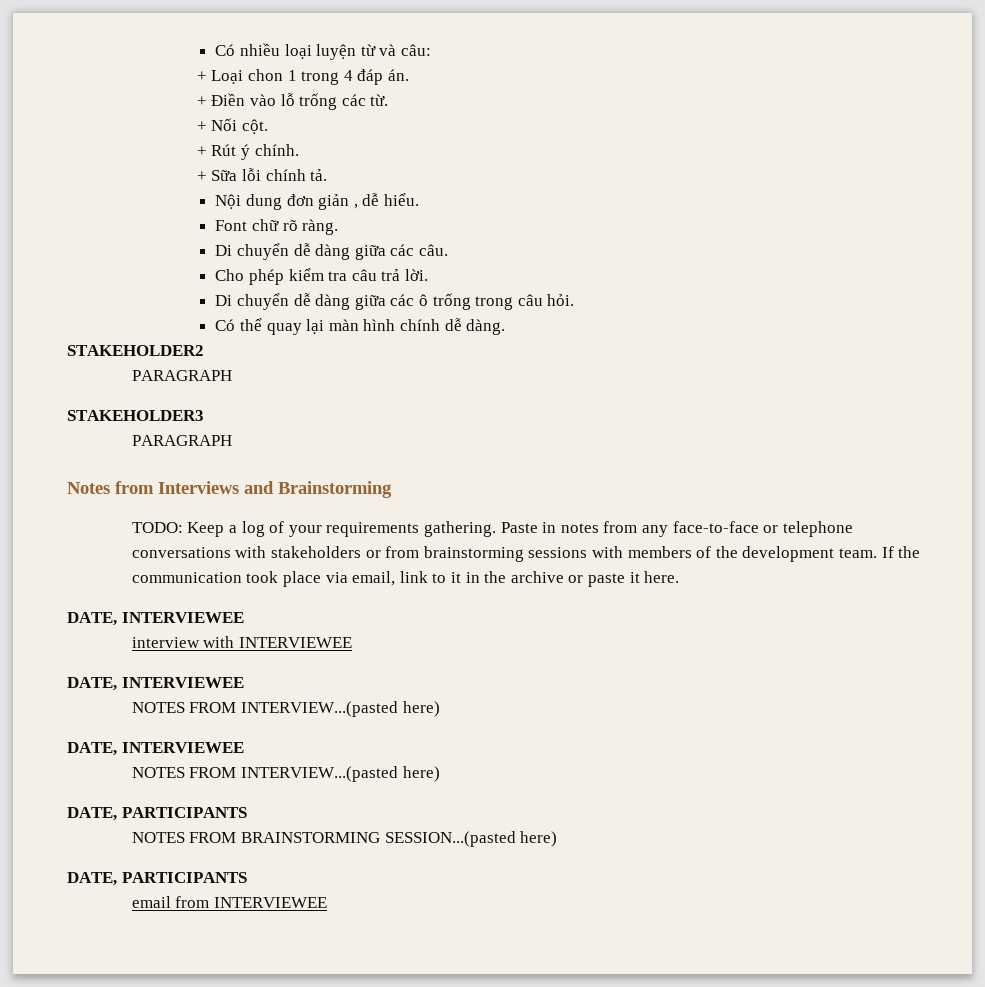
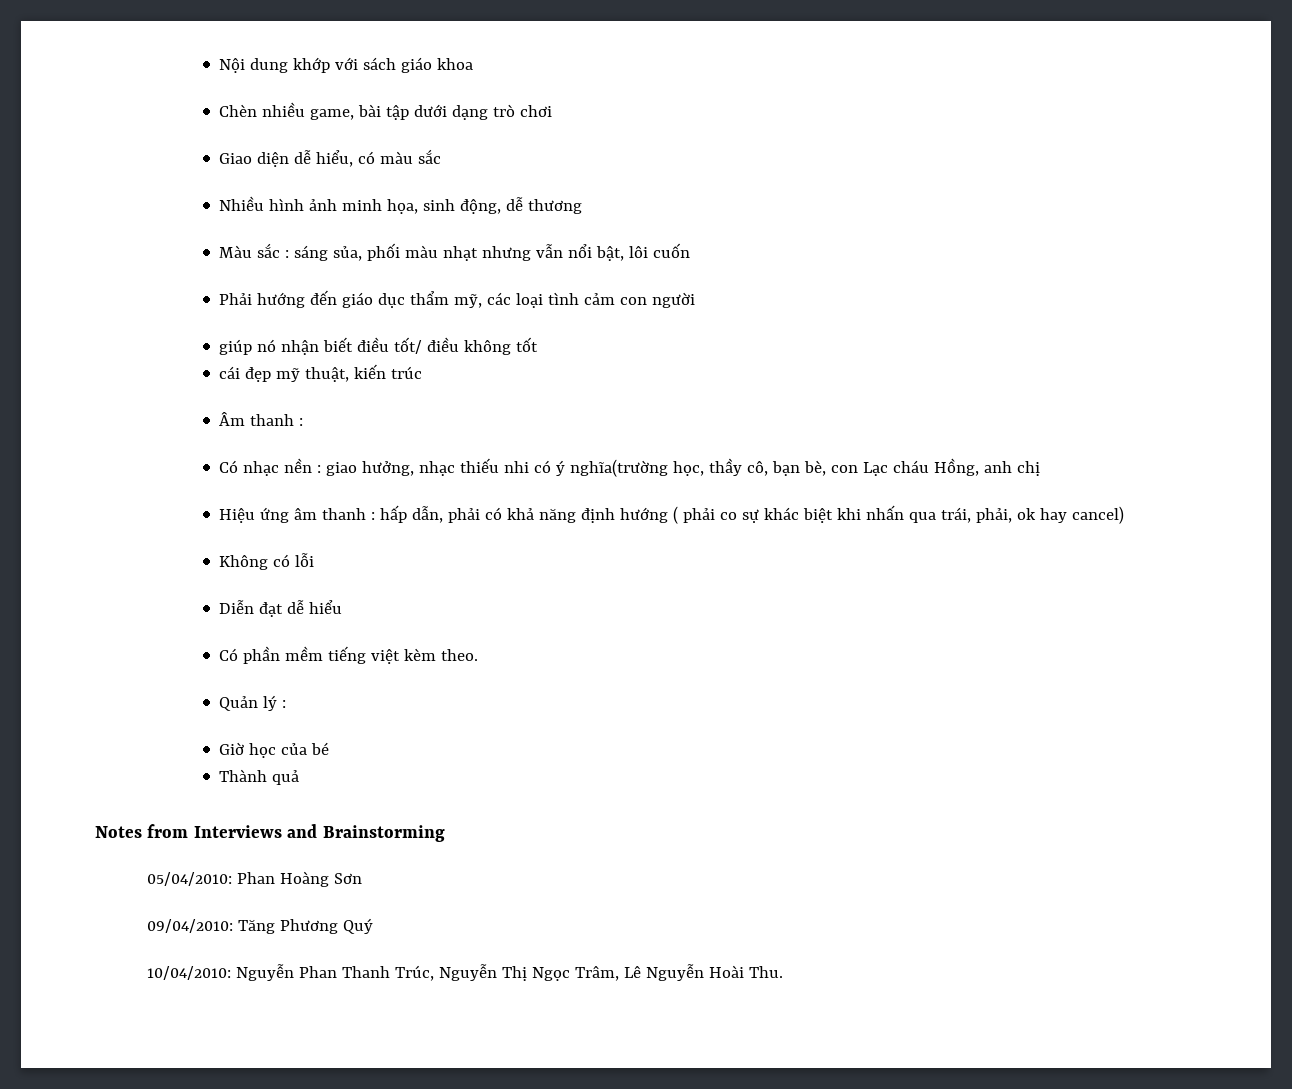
- Có nhiều loại luyện từ và câu:
- + Loại chon 1 trong 4 đáp án.
- + Điền vào lỗ trống các từ.
- + Nối cột.
- + Rút ý chính.
- + Sữa lỗi chính tả.
- Nội dung đơn giản , dễ hiểu.
- Font chữ rõ ràng.
- Di chuyển dễ dàng giữa các câu.
- Cho phép kiểm tra câu trả lời.
- Di chuyển dễ dàng giữa các ô trống trong câu hỏi.
- Có thể quay lại màn hình chính dễ dàng.
- STAKEHOLDER2
- PARAGRAPH
- STAKEHOLDER3
- PARAGRAPH
+ Nội dung khớp với sách giáo khoa
+ Chèn nhiều game, bài tập dưới dạng trò chơi
+ Giao diện dễ hiểu, có màu sắc
+ Nhiều hình ảnh minh họa, sinh động, dễ thương
+ Màu sắc : sáng sủa, phối màu nhạt nhưng vẫn nổi bật, lôi cuốn
+ Phải hướng đến giáo dục thẩm mỹ, các loại tình cảm con người
+ giúp nó nhận biết điều tốt/ điều không tốt
+ cái đẹp mỹ thuật, kiến trúc
+ Âm thanh :
+ Có nhạc nền : giao hưởng, nhạc thiếu nhi có ý nghĩa(trường học, thầy cô, bạn bè, con Lạc cháu Hồng, anh chị
+ Hiệu ứng âm thanh : hấp dẫn, phải có khả năng định hướng ( phải co sự khác biệt khi nhấn qua trái, phải, ok hay cancel)
+ Không có lỗi
+ Diễn đạt dễ hiểu
+ Có phần mềm tiếng việt kèm theo.
+ Quản lý :
+ Giờ học của bé
+ Thành quả
- TODO: Keep a log of your requirements gathering. Paste in notes from any face-to-face or telephone conversations with stakeholders or from brainstorming sessions with members of the development team. If the communication took place via email, link to it in the archive or paste it here.
- DATE, INTERVIEWEE
- interview with INTERVIEWEE
- DATE, INTERVIEWEE
- NOTES FROM INTERVIEW...(pasted here)
- DATE, INTERVIEWEE
- NOTES FROM INTERVIEW...(pasted here)
- DATE, PARTICIPANTS
- NOTES FROM BRAINSTORMING SESSION...(pasted here)
- DATE, PARTICIPANTS
- email from INTERVIEWEE
+ 05/04/2010: Phan Hoàng Sơn
+ 09/04/2010: Tăng Phương Quý
+ 10/04/2010: Nguyễn Phan Thanh Trúc, Nguyễn Thị Ngọc Trâm, Lê Nguyễn Hoài Thu.

